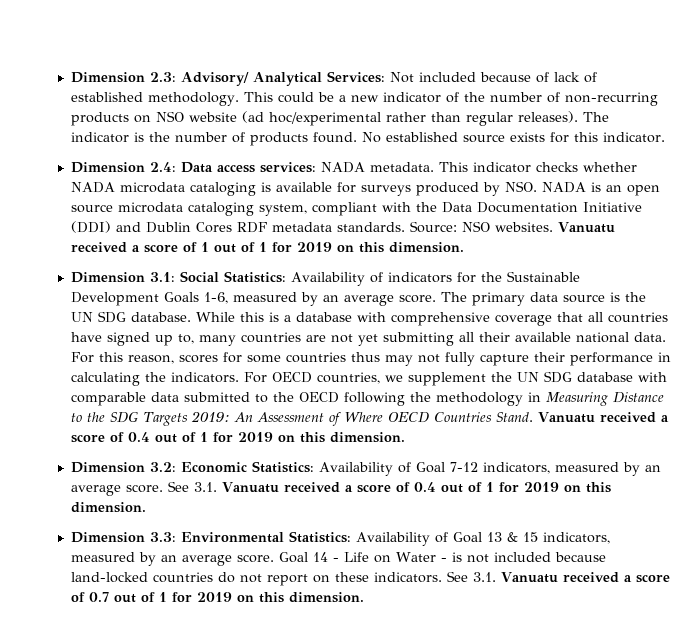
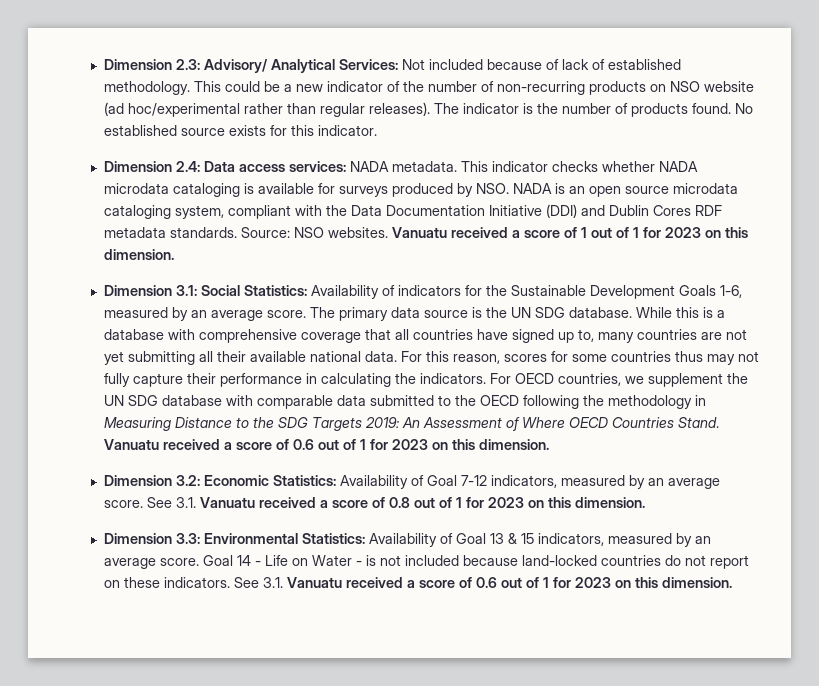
- Vanuatu received a score of 1 out of 1 for 2019 on this dimension.
+ Vanuatu received a score of 1 out of 1 for 2023 on this dimension.
- For OECD countries, we supplement the UN SDG database with comparable data submitted to the OECD following the methodology in Measuring Distance to the SDG Targets 2019: An Assessment of Where OECD Countries Stand. Vanuatu received a score of 0.4 out of 1 for 2019 on this dimension.
+ For OECD countries, we supplement the UN SDG database with comparable data submitted to the OECD following the methodology in Measuring Distance to the SDG Targets 2019: An Assessment of Where OECD Countries Stand. Vanuatu received a score of 0.6 out of 1 for 2023 on this dimension.
- See 3.1. Vanuatu received a score of 0.4 out of 1 for 2019 on this dimension.
+ See 3.1. Vanuatu received a score of 0.8 out of 1 for 2023 on this dimension.
- See 3.1. Vanuatu received a score of 0.7 out of 1 for 2019 on this dimension.
+ See 3.1. Vanuatu received a score of 0.6 out of 1 for 2023 on this dimension.

